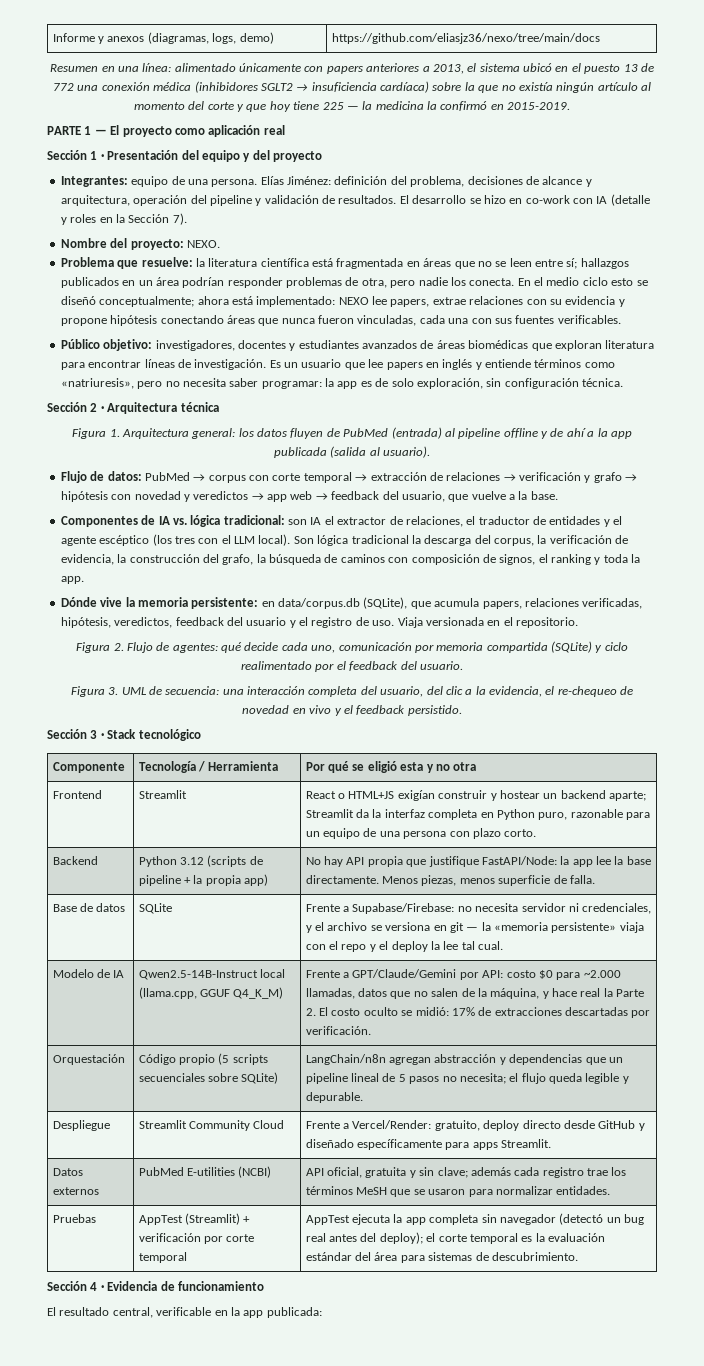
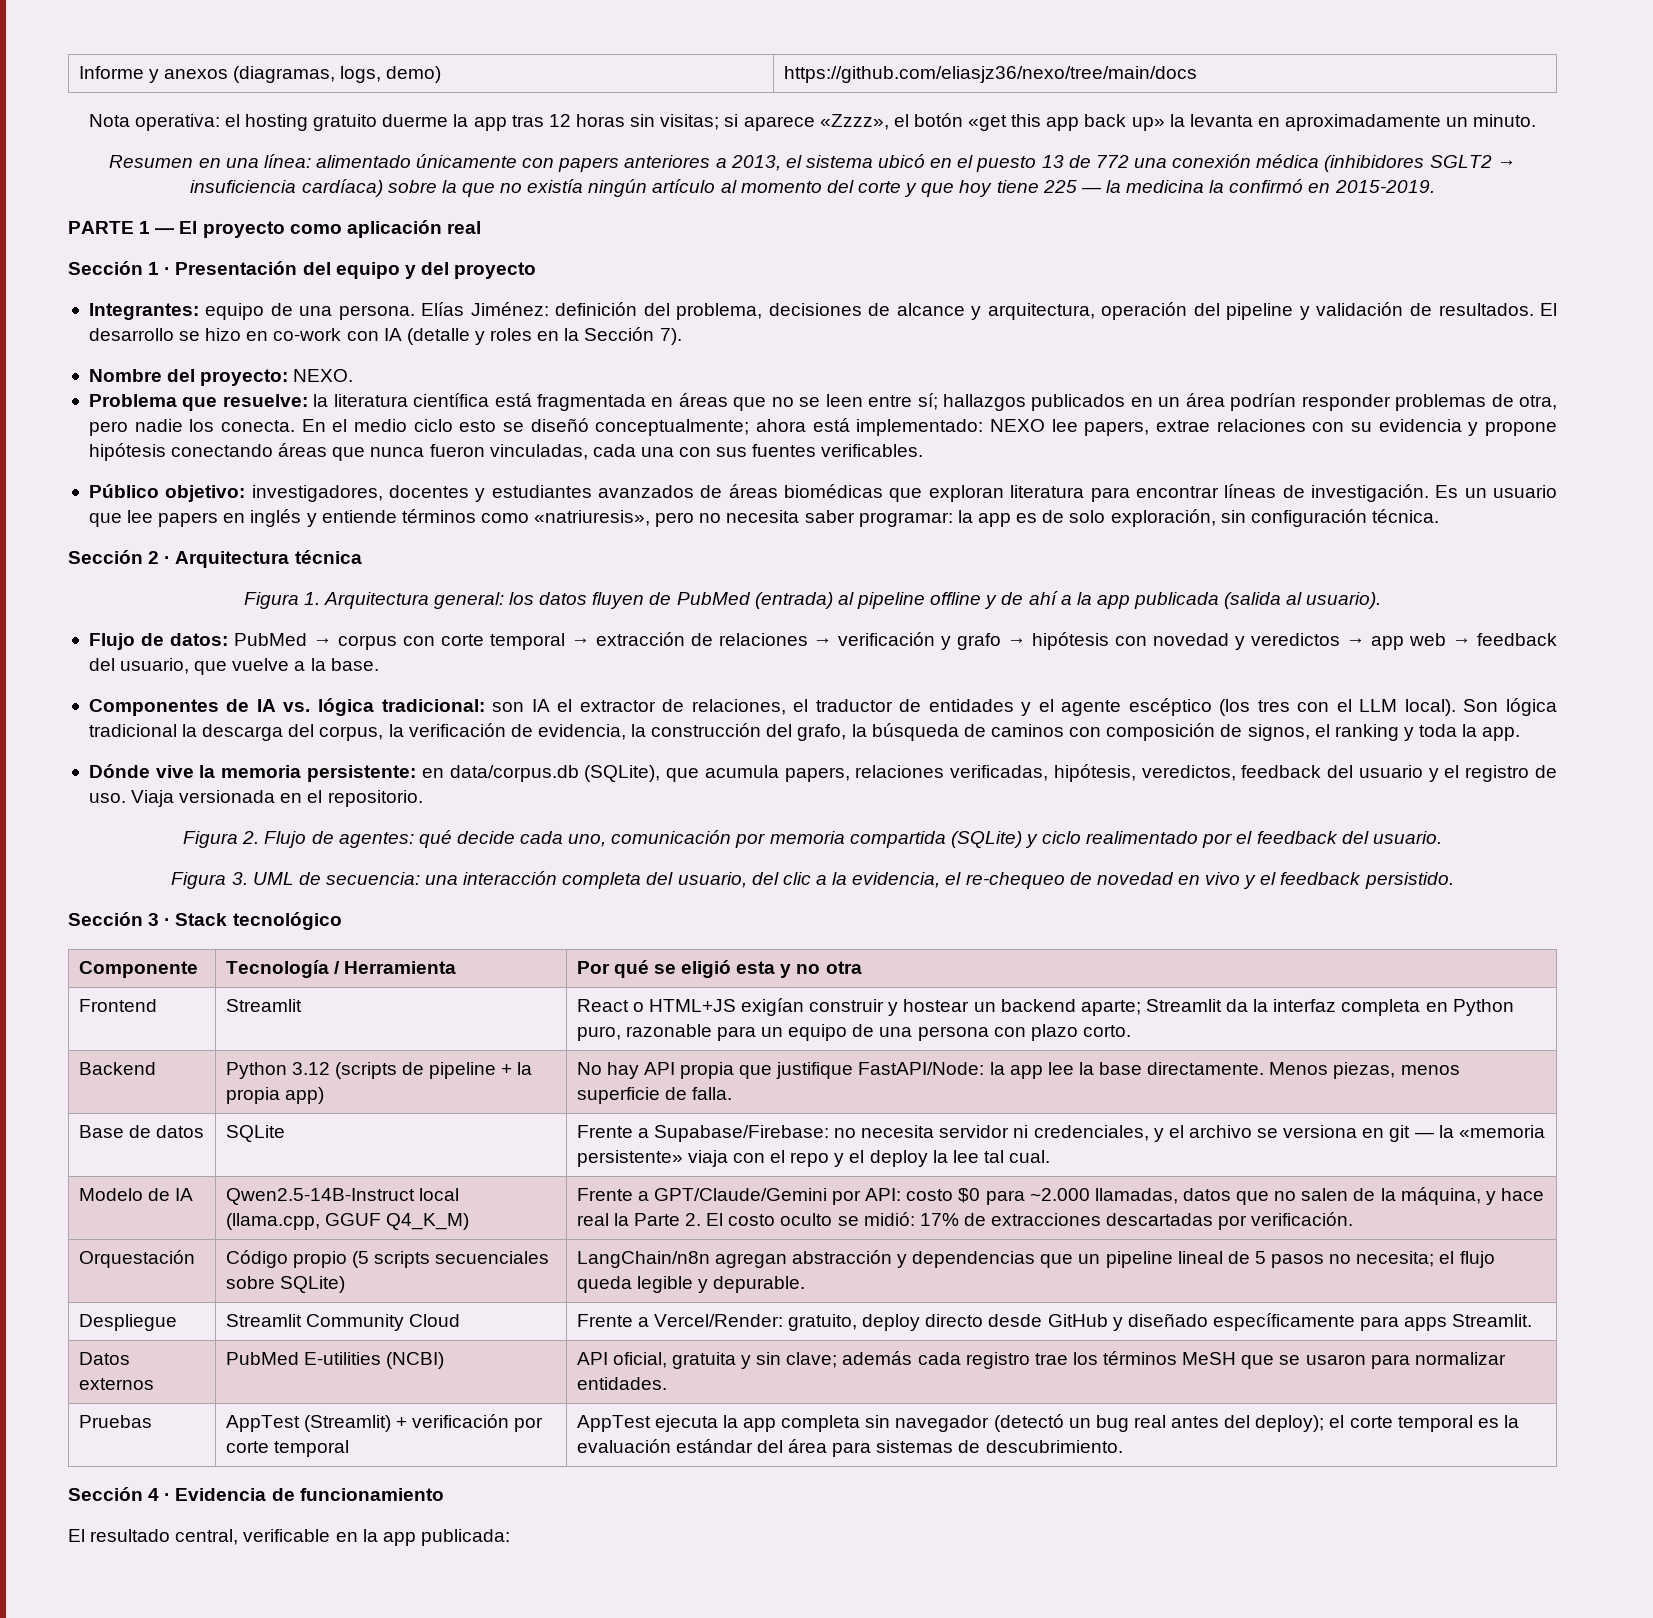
+ Nota operativa: el hosting gratuito duerme la app tras 12 horas sin visitas; si aparece «Zzzz», el botón «get this app back up» la levanta en aproximadamente un minuto.

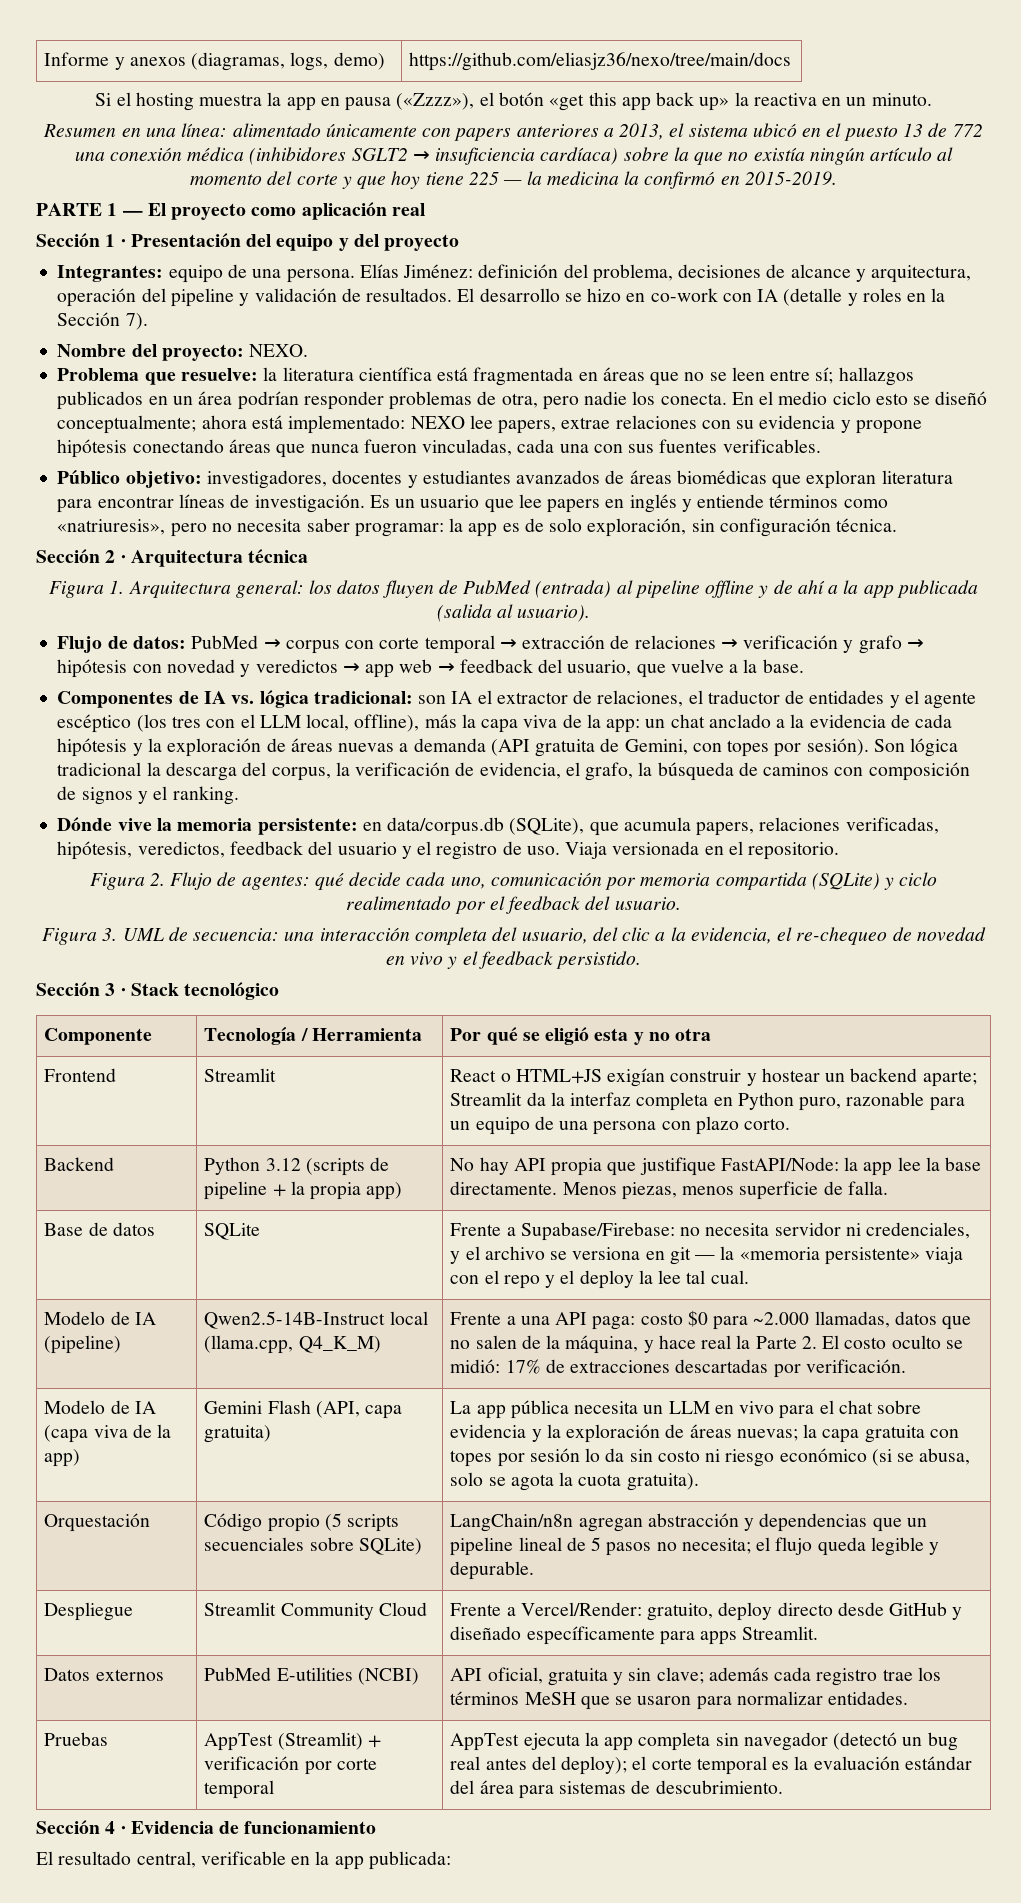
- Nota operativa: el hosting gratuito duerme la app tras 12 horas sin visitas; si aparece «Zzzz», el botón «get this app back up» la levanta en aproximadamente un minuto.
+ Si el hosting muestra la app en pausa («Zzzz»), el botón «get this app back up» la reactiva en un minuto.
- Componentes de IA vs. lógica tradicional: son IA el extractor de relaciones, el traductor de entidades y el agente escéptico (los tres con el LLM local).
+ Componentes de IA vs. lógica tradicional: son IA el extractor de relaciones, el traductor de entidades y el agente escéptico (los tres con el LLM local, offline), más la capa viva de la app: un chat anclado a la evidencia de cada hipótesis y la exploración de áreas nuevas a demanda (API gratuita de Gemini, con topes por sesión).
- Son lógica tradicional la descarga del corpus, la verificación de evidencia, la construcción del grafo, la búsqueda de caminos con composición de signos, el ranking y toda la app.
+ Son lógica tradicional la descarga del corpus, la verificación de evidencia, el grafo, la búsqueda de caminos con composición de signos y el ranking.
- Modelo de IA
+ Modelo de IA (pipeline)
- Qwen2.5-14B-Instruct local (llama.cpp, GGUF Q4_K_M)
+ Qwen2.5-14B-Instruct local (llama.cpp, Q4_K_M)
- Frente a GPT/Claude/Gemini por API: costo $0 para ~2.000 llamadas, datos que no salen de la máquina, y hace real la Parte 2. El costo oculto se midió: 17% de extracciones descartadas por verificación.
+ Frente a una API paga: costo $0 para ~2.000 llamadas, datos que no salen de la máquina, y hace real la Parte 2. El costo oculto se midió: 17% de extracciones descartadas por verificación.
+ Modelo de IA (capa viva de la app) | Gemini Flash (API, capa gratuita) | La app pública necesita un LLM en vivo para el chat sobre evidencia y la exploración de áreas nuevas; la capa gratuita con topes por sesión lo da sin costo ni riesgo económico (si se abusa, solo se agota la cuota gratuita).

